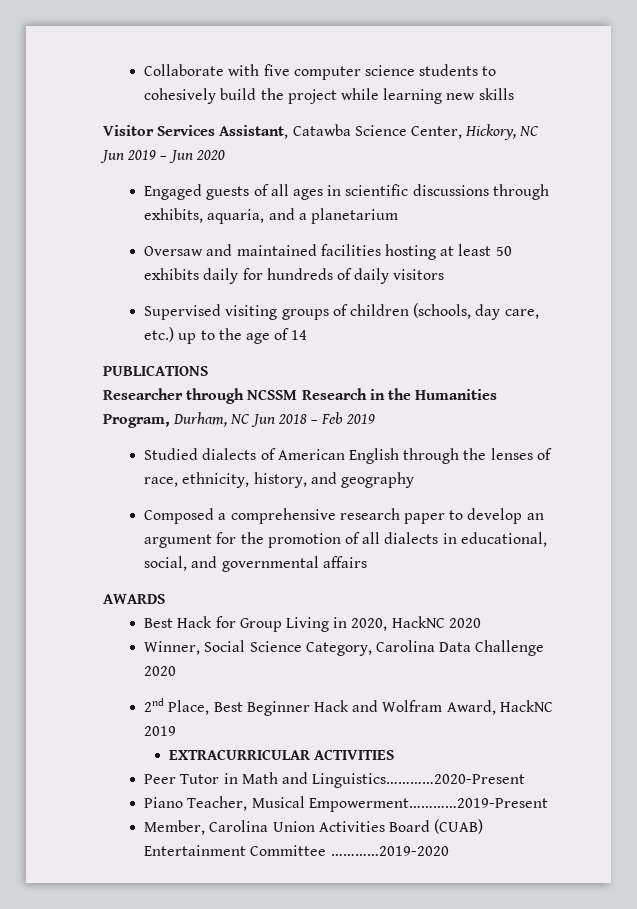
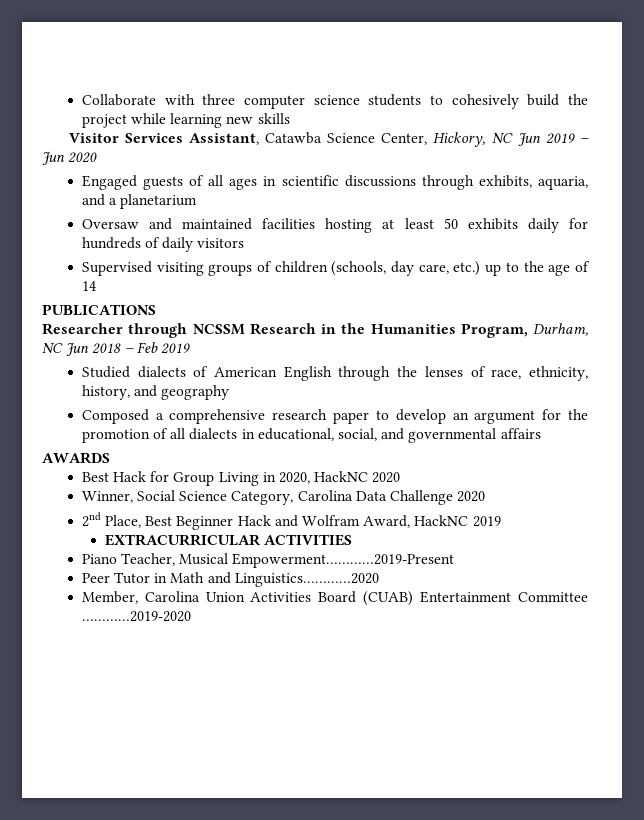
- Collaborate with five computer science students to cohesively build the project while learning new skills
+ Collaborate with three computer science students to cohesively build the project while learning new skills
+ Piano Teacher, Musical Empowerment…………2019-Present
- Peer Tutor in Math and Linguistics…………2020-Present
- Piano Teacher, Musical Empowerment…………2019-Present
+ Peer Tutor in Math and Linguistics…………2020

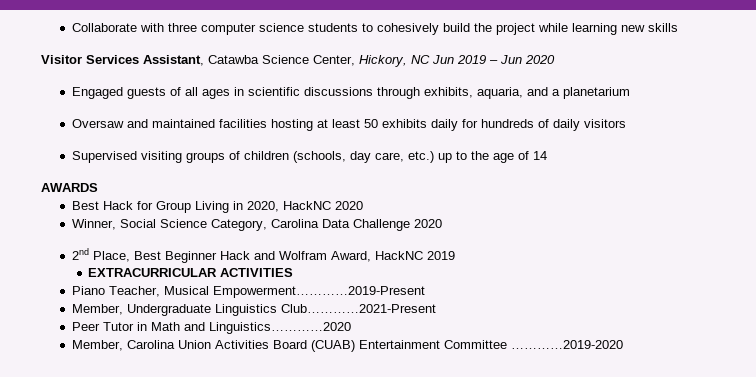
- PUBLICATIONS
- Researcher through NCSSM Research in the Humanities Program, Durham, NC Jun 2018 – Feb 2019
- Studied dialects of American English through the lenses of race, ethnicity, history, and geography
- Composed a comprehensive research paper to develop an argument for the promotion of all dialects in educational, social, and governmental affairs
+ Member, Undergraduate Linguistics Club…………2021-Present

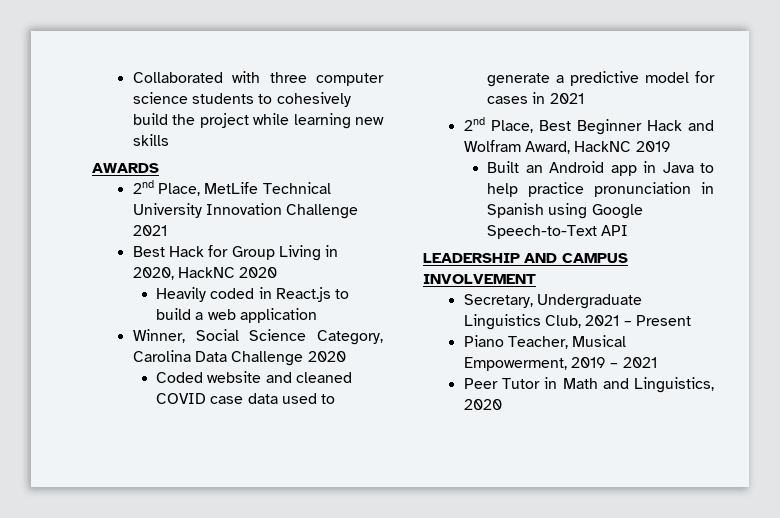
- Collaborate with three computer science students to cohesively build the project while learning new skills
+ Collaborated with three computer science students to cohesively build the project while learning new skills
- Visitor Services Assistant, Catawba Science Center, Hickory, NC Jun 2019 – Jun 2020
- Engaged guests of all ages in scientific discussions through exhibits, aquaria, and a planetarium
- Oversaw and maintained facilities hosting at least 50 exhibits daily for hundreds of daily visitors
- Supervised visiting groups of children (schools, day care, etc.) up to the age of 14
  AWARDS
+ 2nd Place, MetLife Technical University Innovation Challenge 2021
+ Heavily coded in React.js to build a web application
+ Coded website and cleaned COVID case data used to generate a predictive model for cases in 2021
- EXTRACURRICULAR ACTIVITIES
- Piano Teacher, Musical Empowerment…………2019-Present
- Member, Undergraduate Linguistics Club…………2021-Present
+ Built an Android app in Java to help practice pronunciation in Spanish using Google Speech-to-Text API
+ LEADERSHIP AND CAMPUS INVOLVEMENT
+ Secretary, Undergraduate Linguistics Club, 2021 – Present
+ Piano Teacher, Musical Empowerment, 2019 – 2021
- Peer Tutor in Math and Linguistics…………2020
- Member, Carolina Union Activities Board (CUAB) Entertainment Committee …………2019-2020
+ Peer Tutor in Math and Linguistics, 2020

